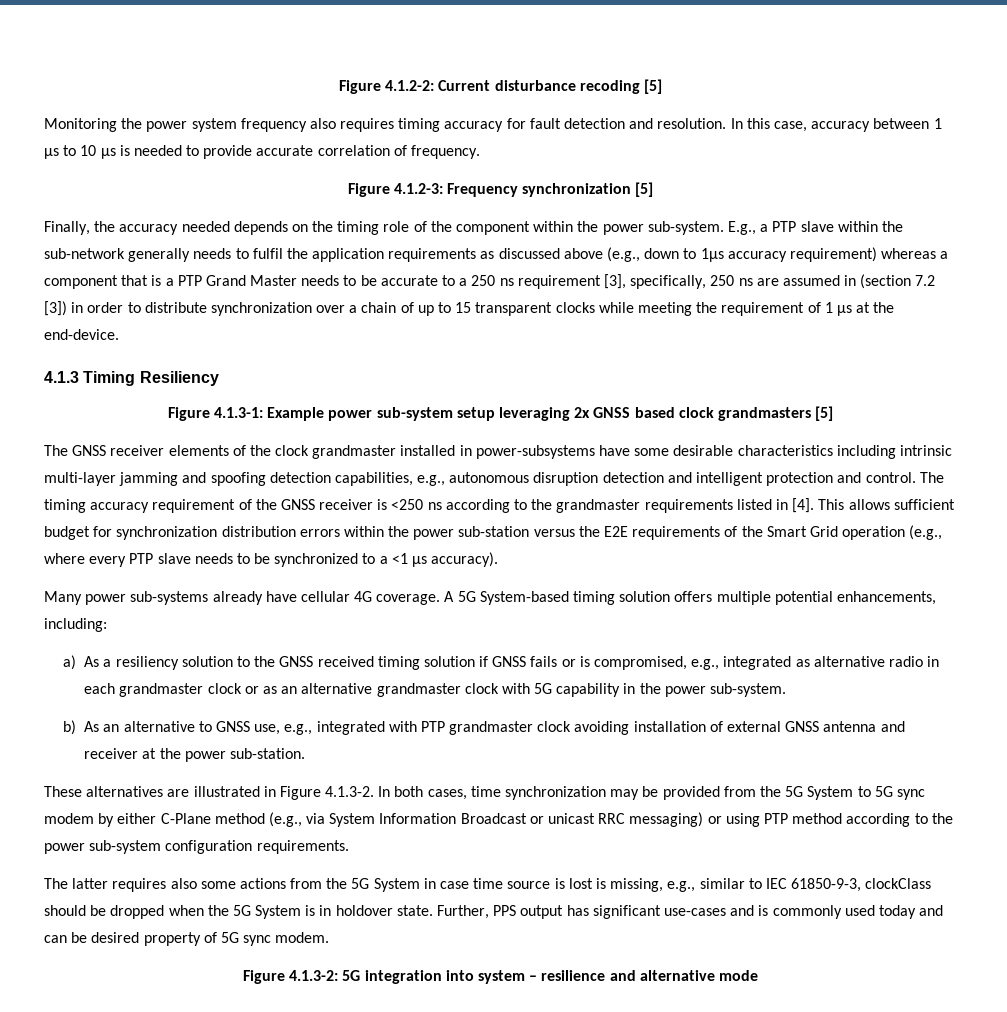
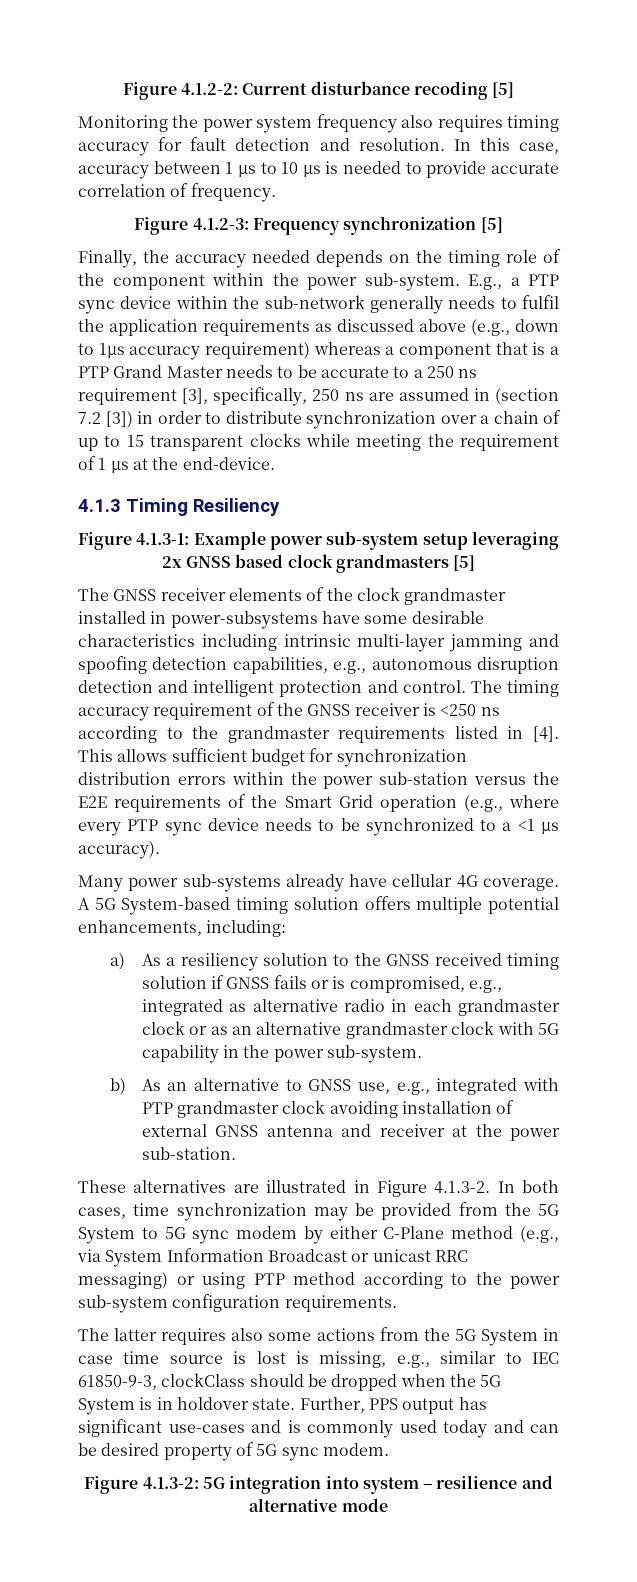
- E.g., a PTP slave within the sub-network generally needs to fulfil the application requirements as discussed above (e.g., down to 1μs accuracy requirement) whereas a component that is a PTP Grand Master needs to be accurate to a 250 ns requirement [3], specifically, 250 ns are assumed in (section 7.2 [3]) in order to distribute synchronization over a chain of up to 15 transparent clocks while meeting the requirement of 1 µs at the end-device.
+ E.g., a PTP sync device within the sub-network generally needs to fulfil the application requirements as discussed above (e.g., down to 1μs accuracy requirement) whereas a component that is a PTP Grand Master needs to be accurate to a 250 ns requirement [3], specifically, 250 ns are assumed in (section 7.2 [3]) in order to distribute synchronization over a chain of up to 15 transparent clocks while meeting the requirement of 1 µs at the end-device.
- This allows sufficient budget for synchronization distribution errors within the power sub-station versus the E2E requirements of the Smart Grid operation (e.g., where every PTP slave needs to be synchronized to a <1 μs accuracy).
+ This allows sufficient budget for synchronization distribution errors within the power sub-station versus the E2E requirements of the Smart Grid operation (e.g., where every PTP sync device needs to be synchronized to a <1 μs accuracy).

